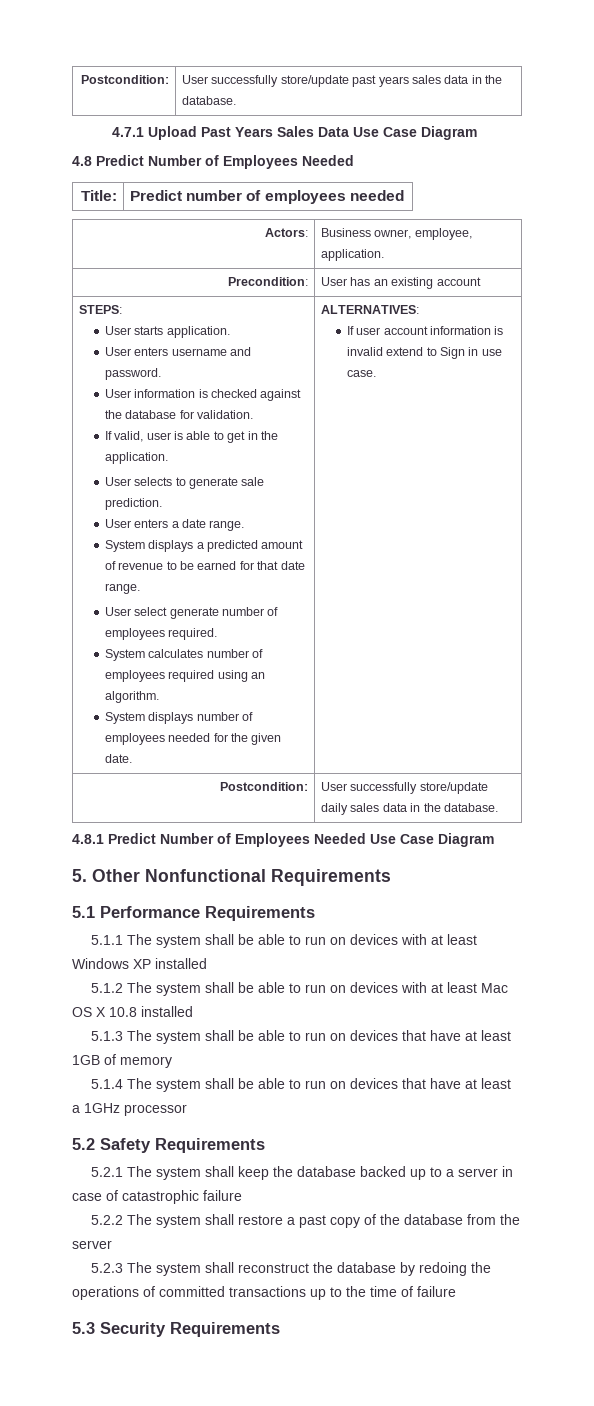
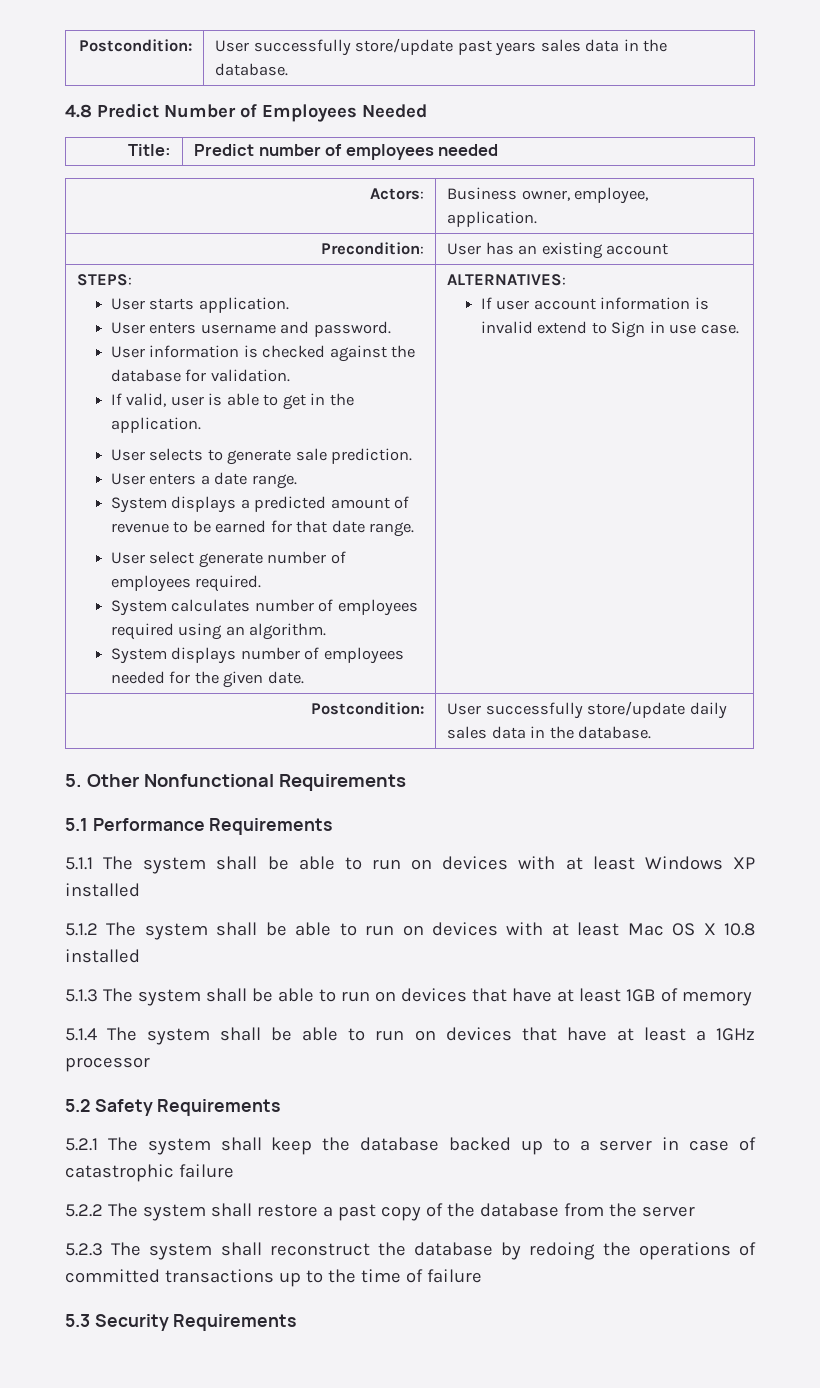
- 4.7.1 Upload Past Years Sales Data Use Case Diagram
- 4.8.1 Predict Number of Employees Needed Use Case Diagram

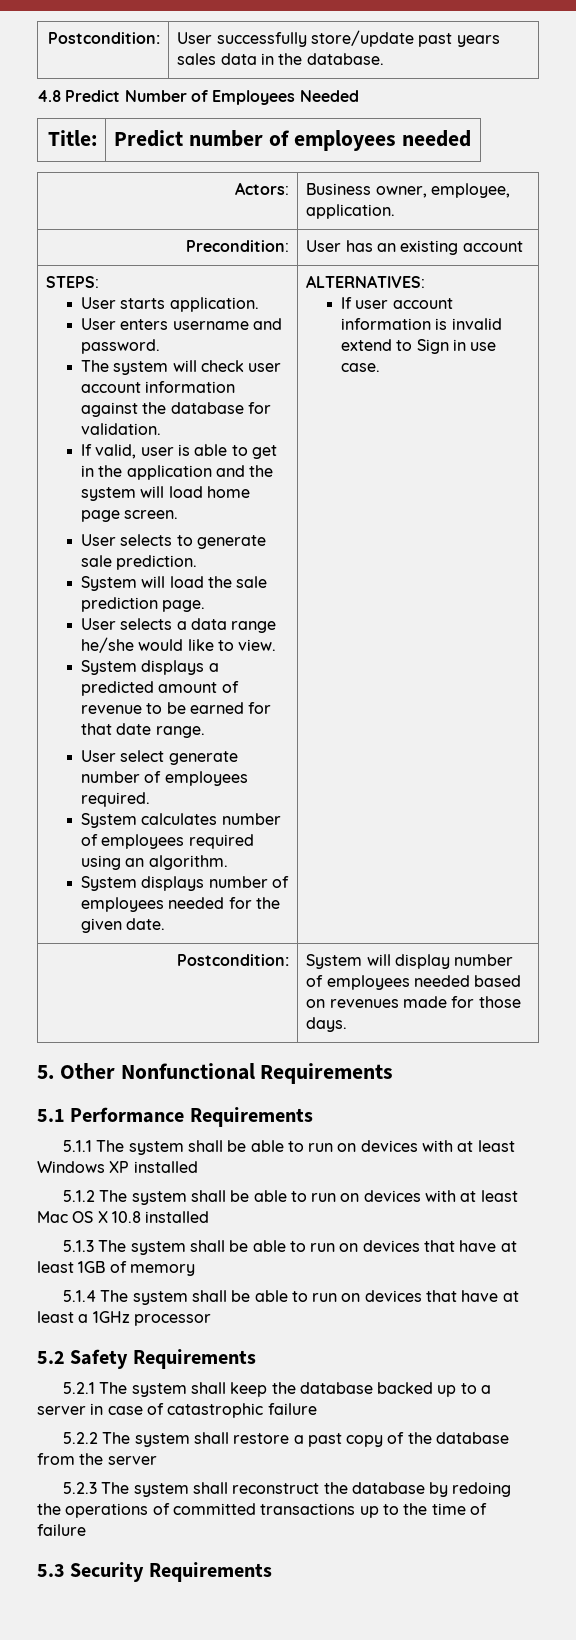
- User information is checked against the database for validation.
+ The system will check user account information against the database for validation.
- If valid, user is able to get in the application.
+ If valid, user is able to get in the application and the system will load home page screen.
- User enters a date range.
+ System will load the sale prediction page.
+ User selects a data range he/she would like to view.
- Postcondition: | User successfully store/update daily sales data in the database.
+ Postcondition: | System will display number of employees needed based on revenues made for those days.

